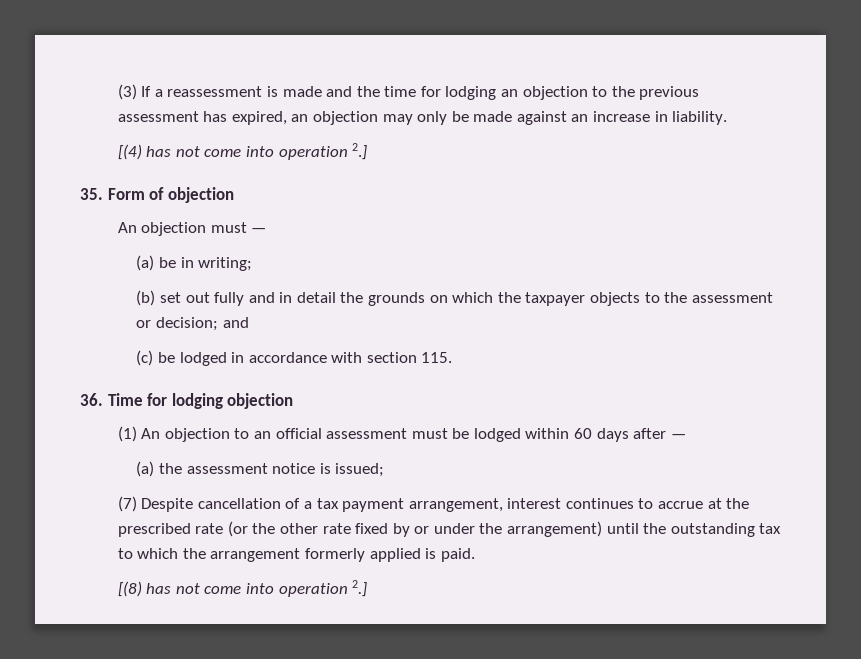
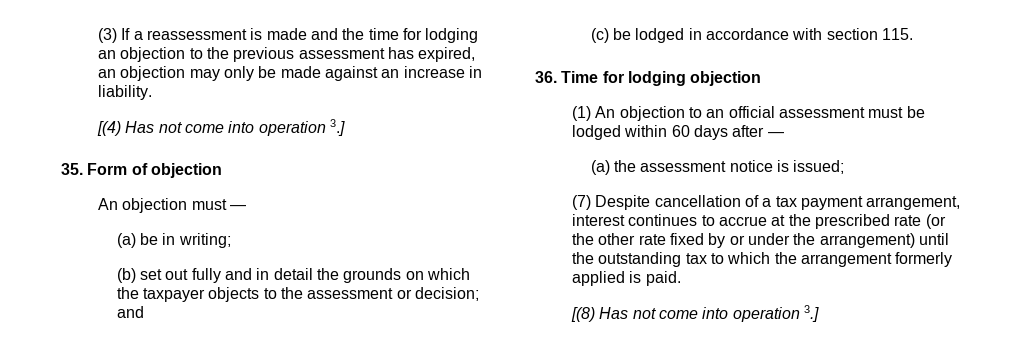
- [(4) has not come into operation 2.]
+ [(4) Has not come into operation 3.]
- [(8) has not come into operation 2.]
+ [(8) Has not come into operation 3.]

